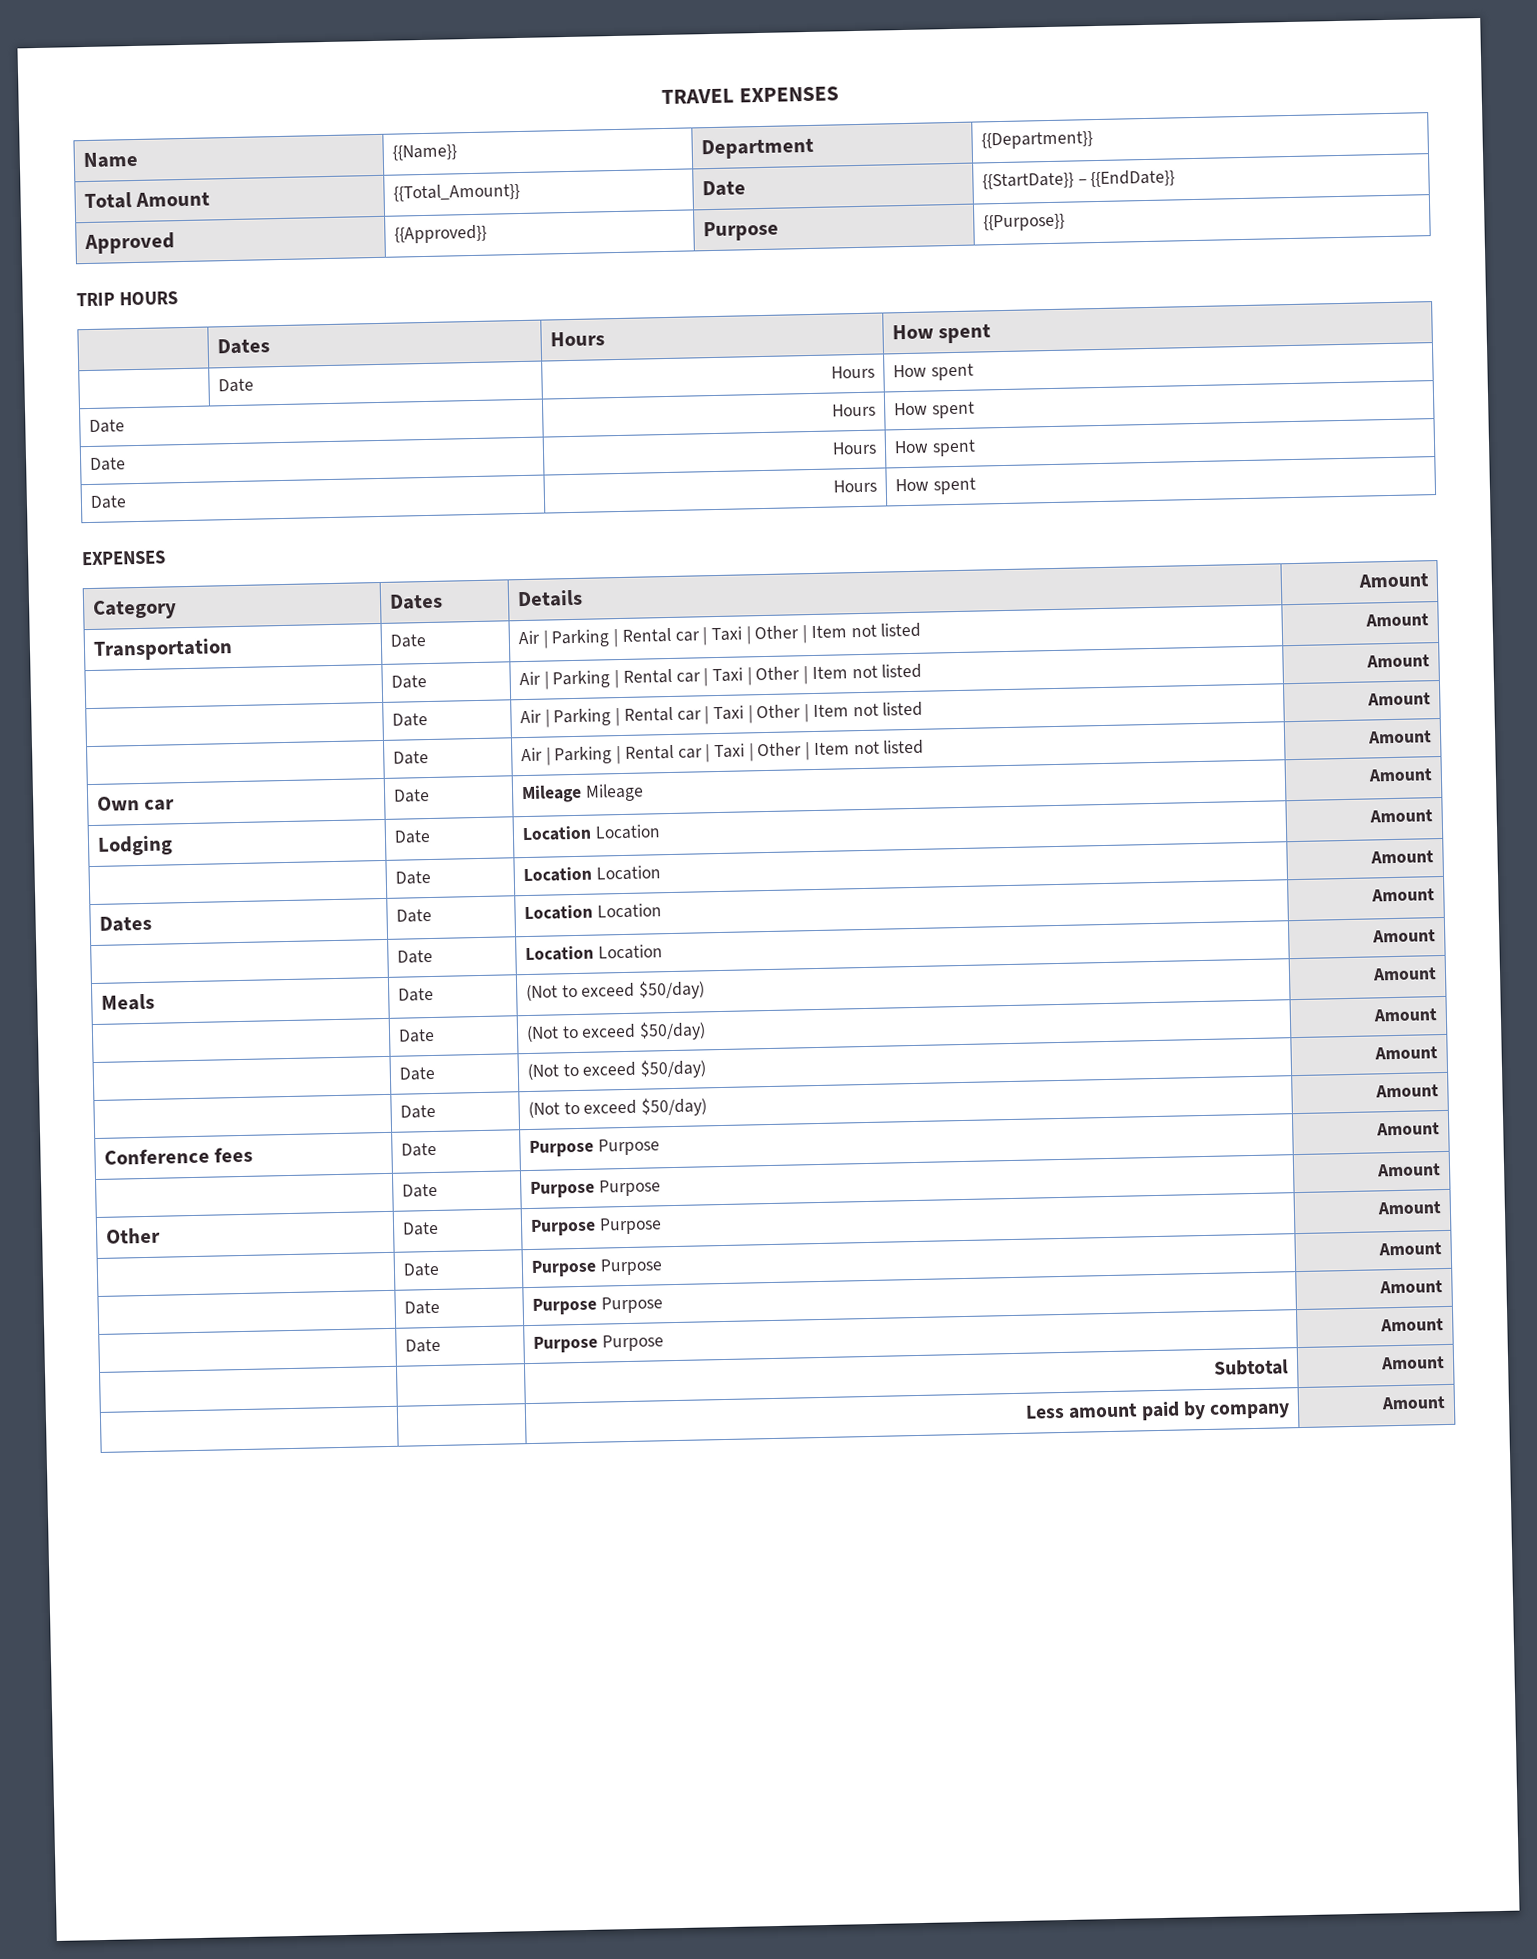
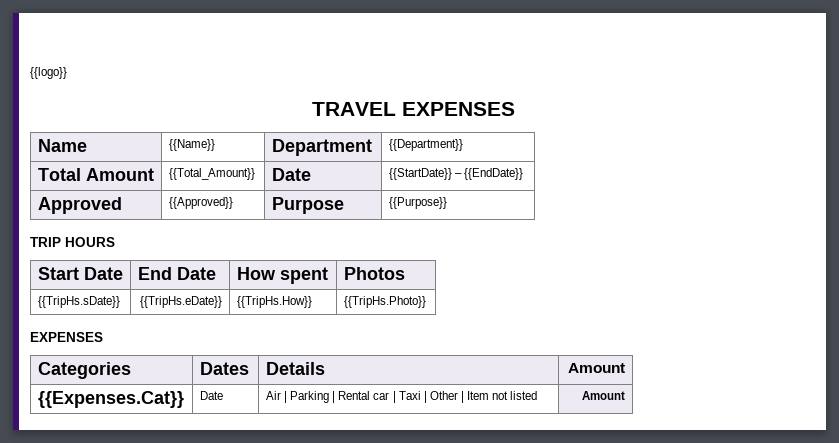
+ {{logo}}
- | Dates | Hours | How spent
- | Date | Hours | How spent
- Date | Hours | How spent
- Date | Hours | How spent
- Date | Hours | How spent
+ Start Date | End Date | How spent | Photos
+ {{TripHs.sDate}} | {{TripHs.eDate}} | {{TripHs.How}} | {{TripHs.Photo}}
  EXPENSES
- Category | Dates | Details | Amount
+ Categories | Dates | Details | Amount
- Transportation | Date | Air | Parking | Rental car | Taxi | Other | Item not listed | Amount
- | Date | Air | Parking | Rental car | Taxi | Other | Item not listed | Amount
- | Date | Air | Parking | Rental car | Taxi | Other | Item not listed | Amount
- | Date | Air | Parking | Rental car | Taxi | Other | Item not listed | Amount
- Own car | Date | Mileage Mileage | Amount
- Lodging | Date | Location Location | Amount
- | Date | Location Location | Amount
- Dates | Date | Location Location | Amount
- | Date | Location Location | Amount
- Meals | Date | (Not to exceed $50/day) | Amount
- | Date | (Not to exceed $50/day) | Amount
- | Date | (Not to exceed $50/day) | Amount
- | Date | (Not to exceed $50/day) | Amount
- Conference fees | Date | Purpose Purpose | Amount
- | Date | Purpose Purpose | Amount
- Other | Date | Purpose Purpose | Amount
- | Date | Purpose Purpose | Amount
- | Date | Purpose Purpose | Amount
- | Date | Purpose Purpose | Amount
- | | Subtotal | Amount
- | | Less amount paid by company | Amount
+ {{Expenses.Cat}} | Date | Air | Parking | Rental car | Taxi | Other | Item not listed | Amount

